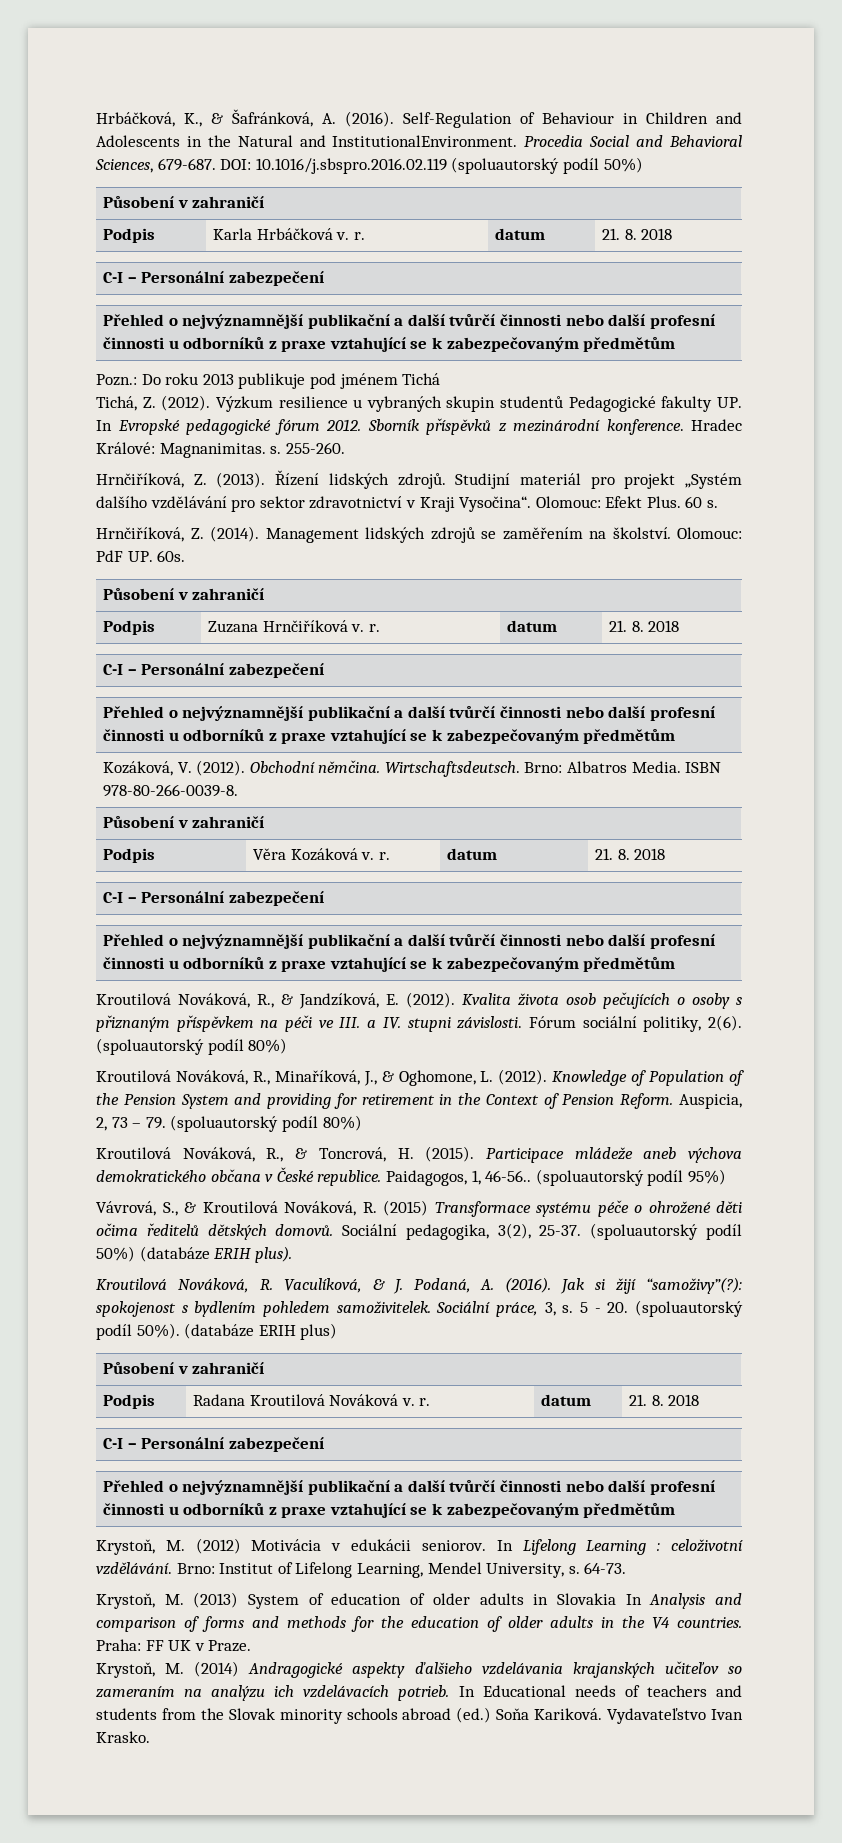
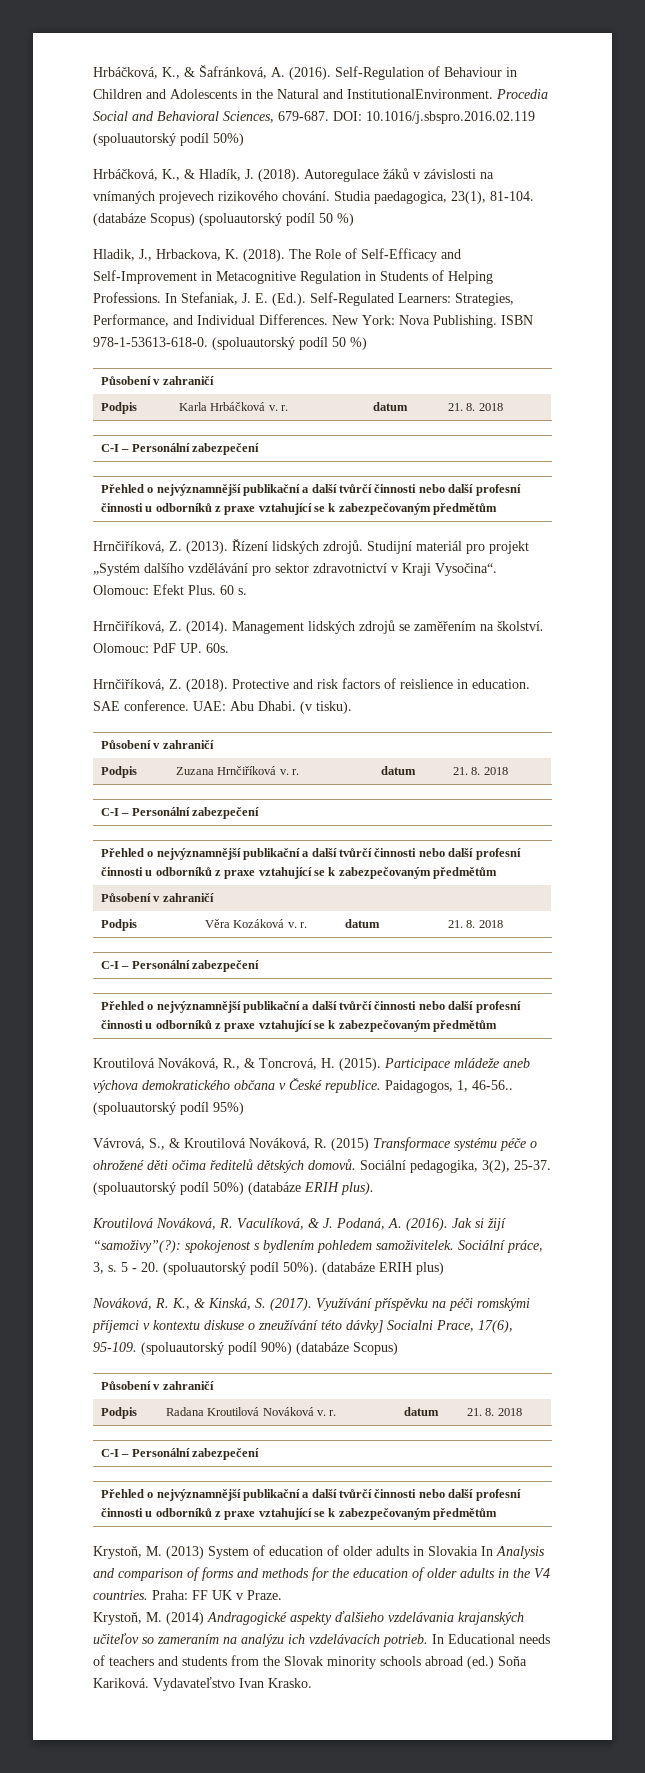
+ Hrbáčková, K., & Hladík, J. (2018). Autoregulace žáků v závislosti na vnímaných projevech rizikového chování. Studia paedagogica, 23(1), 81-104. (databáze Scopus) (spoluautorský podíl 50 %)
+ Hladik, J., Hrbackova, K. (2018). The Role of Self-Efficacy and Self-Improvement in Metacognitive Regulation in Students of Helping Professions. In Stefaniak, J. E. (Ed.). Self-Regulated Learners: Strategies, Performance, and Individual Differences. New York: Nova Publishing. ISBN 978-1-53613-618-0. (spoluautorský podíl 50 %)
- Pozn.: Do roku 2013 publikuje pod jménem Tichá
- Tichá, Z. (2012). Výzkum resilience u vybraných skupin studentů Pedagogické fakulty UP. In Evropské pedagogické fórum 2012. Sborník příspěvků z mezinárodní konference. Hradec Králové: Magnanimitas. s. 255-260.
+ Hrnčiříková, Z. (2018). Protective and risk factors of reislience in education. SAE conference. UAE: Abu Dhabi. (v tisku).
- Kozáková, V. (2012). Obchodní němčina. Wirtschaftsdeutsch. Brno: Albatros Media. ISBN 978-80-266-0039-8.
- Kroutilová Nováková, R., & Jandzíková, E. (2012). Kvalita života osob pečujících o osoby s přiznaným příspěvkem na péči ve III. a IV. stupni závislosti. Fórum sociální politiky, 2(6). (spoluautorský podíl 80%)
- Kroutilová Nováková, R., Minaříková, J., & Oghomone, L. (2012). Knowledge of Population of the Pension System and providing for retirement in the Context of Pension Reform. Auspicia, 2, 73 – 79. (spoluautorský podíl 80%)
+ Nováková, R. K., & Kinská, S. (2017). Využívání příspěvku na péči romskými příjemci v kontextu diskuse o zneužívání této dávky] Socialni Prace, 17(6), 95-109. (spoluautorský podíl 90%) (databáze Scopus)
- Krystoň, M. (2012) Motivácia v edukácii seniorov. In Lifelong Learning : celoživotní vzdělávání. Brno: Institut of Lifelong Learning, Mendel University, s. 64-73.

